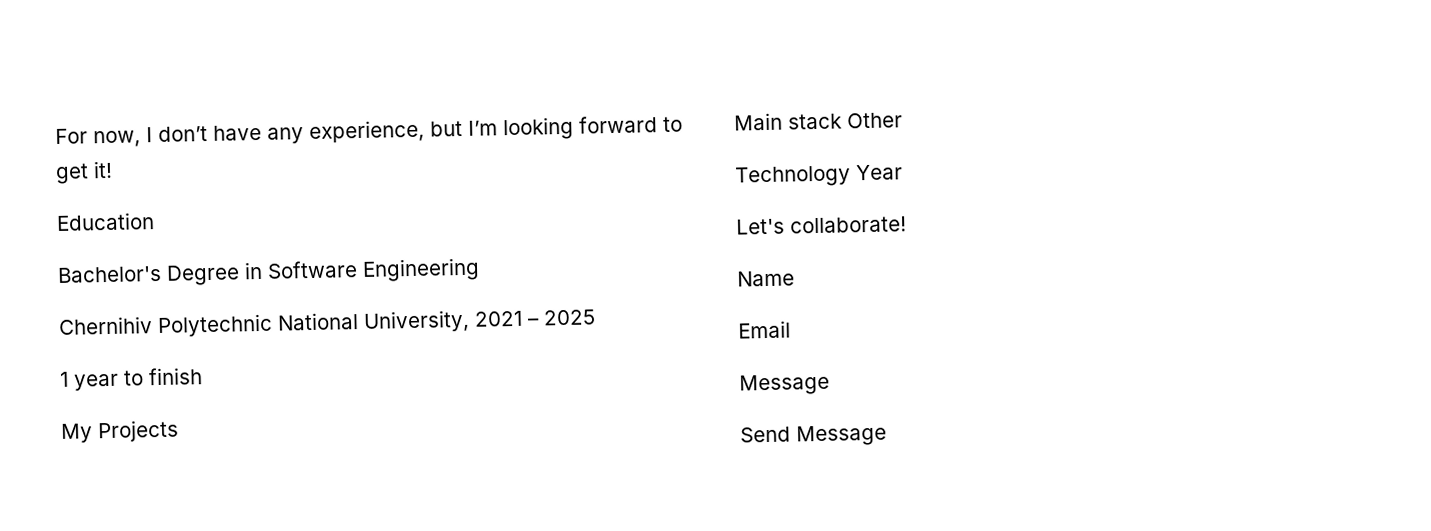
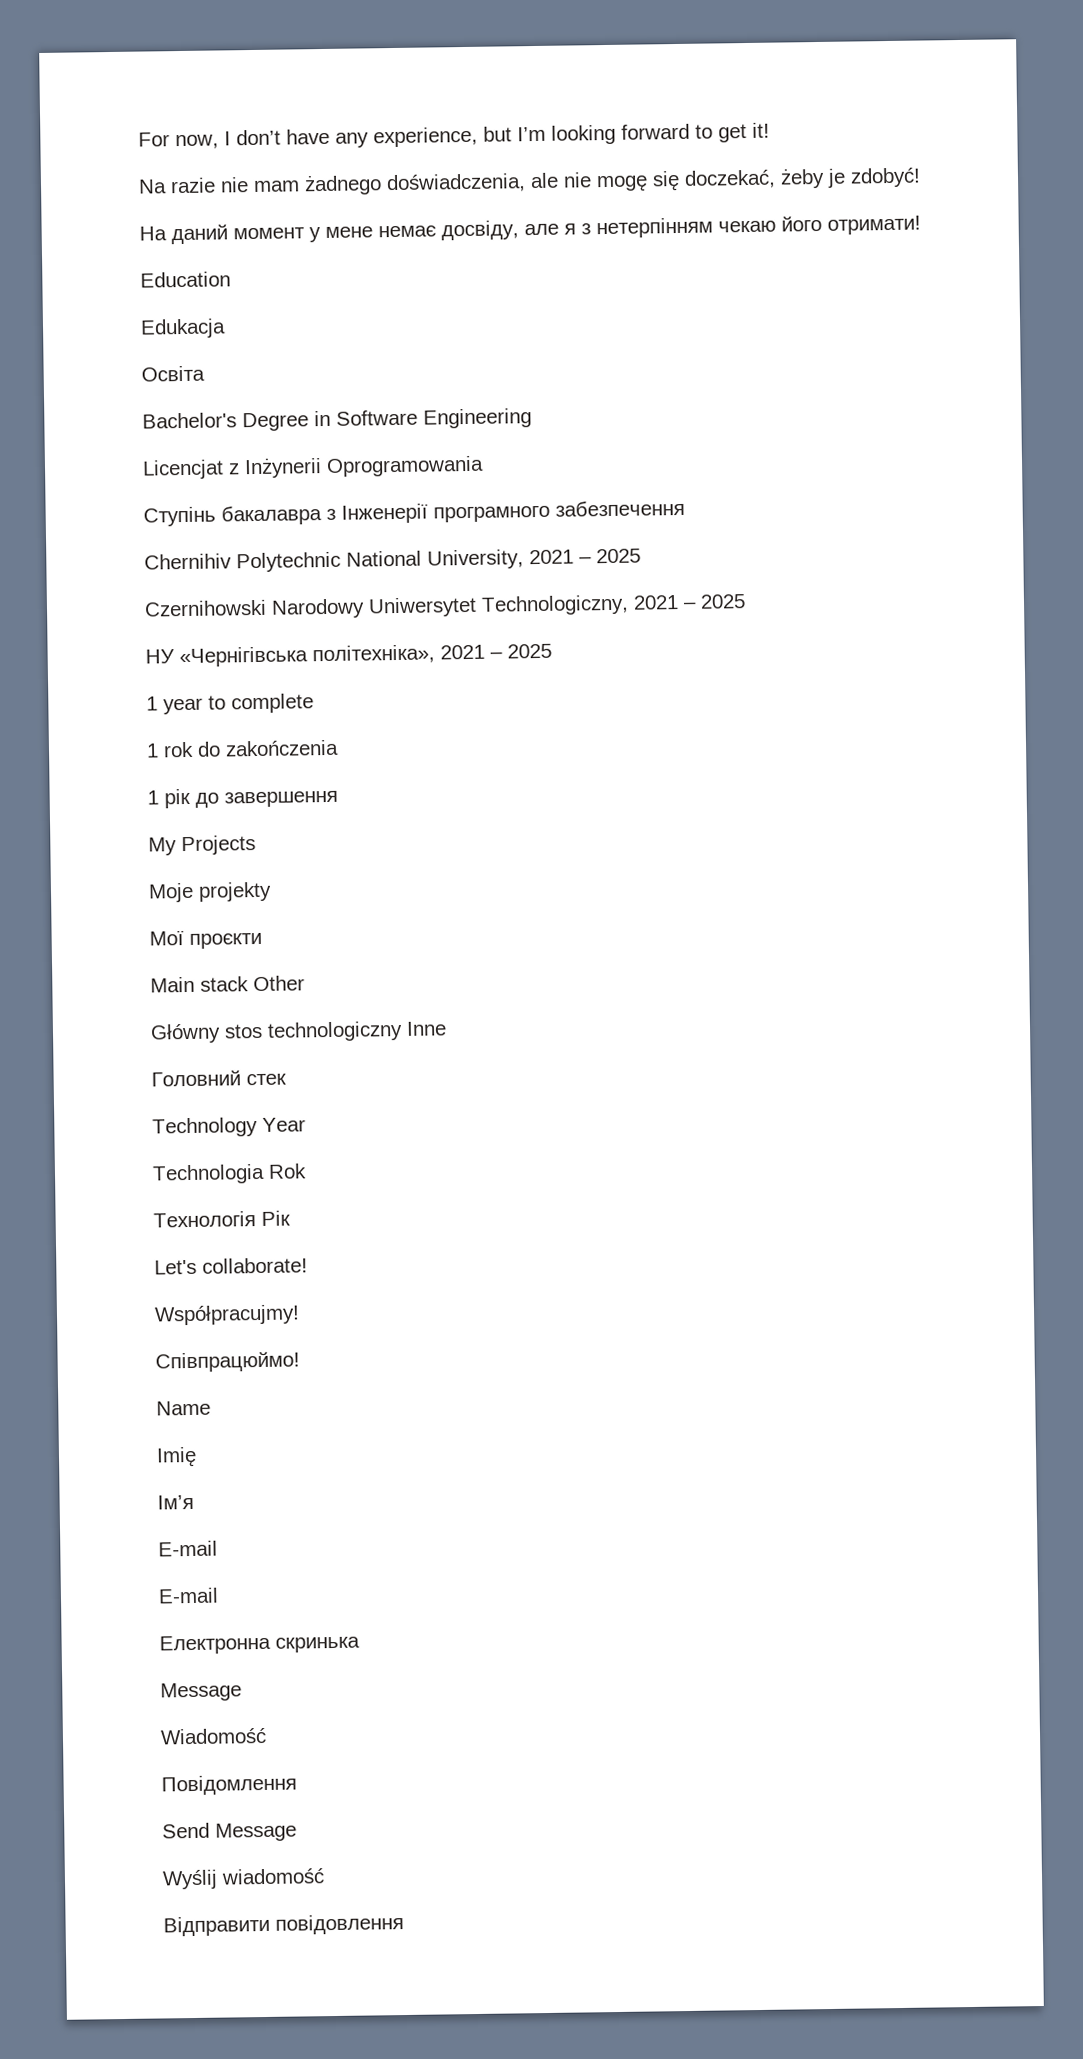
+ Na razie nie mam żadnego doświadczenia, ale nie mogę się doczekać, żeby je zdobyć!
+ На даний момент у мене немає досвіду, але я з нетерпінням чекаю його отримати!
+ Edukacja
+ Освіта
+ Licencjat z Inżynerii Oprogramowania
+ Ступінь бакалавра з Інженерії програмного забезпечення
- 1 year to finish
+ Czernihowski Narodowy Uniwersytet Technologiczny, 2021 – 2025
+ НУ «Чернігівська політехніка», 2021 – 2025
+ 1 year to complete
+ 1 rok do zakończenia
+ 1 рік до завершення
  My Projects
+ Moje projekty
+ Мої проєкти
  Main stack Other
+ Główny stos technologiczny Inne
+ Головний стек
  Technology Year
+ Technologia Rok
+ Технологія Рік
+ Współpracujmy!
+ Співпрацюймо!
- Email
+ Imię
+ Ім’я
+ E-mail
+ E-mail
+ Електронна скринька
  Message
+ Wiadomość
+ Повідомлення
+ Wyślij wiadomość
+ Відправити повідовлення

